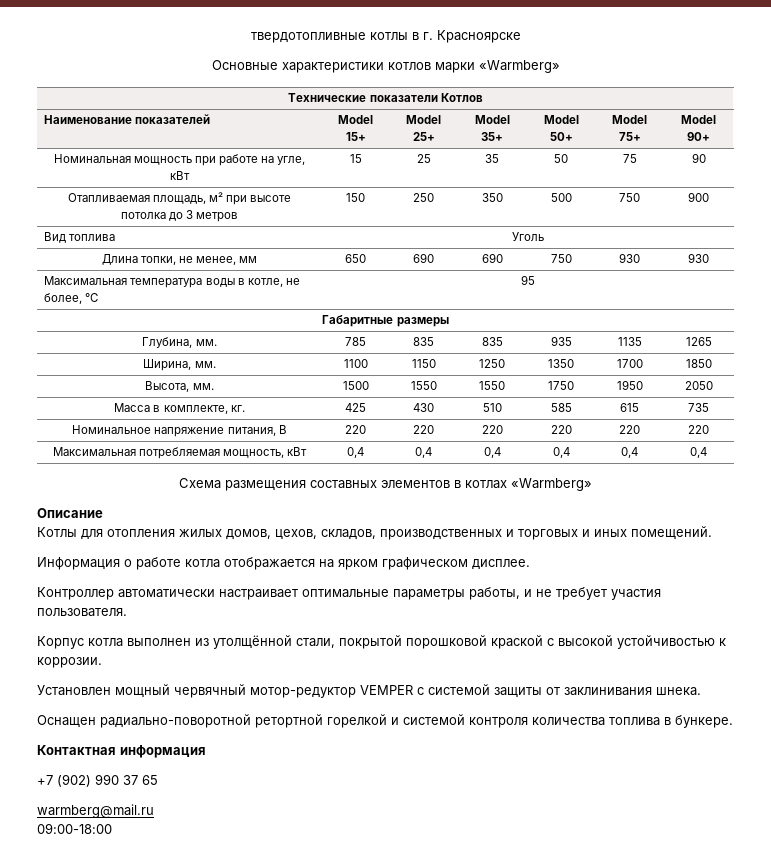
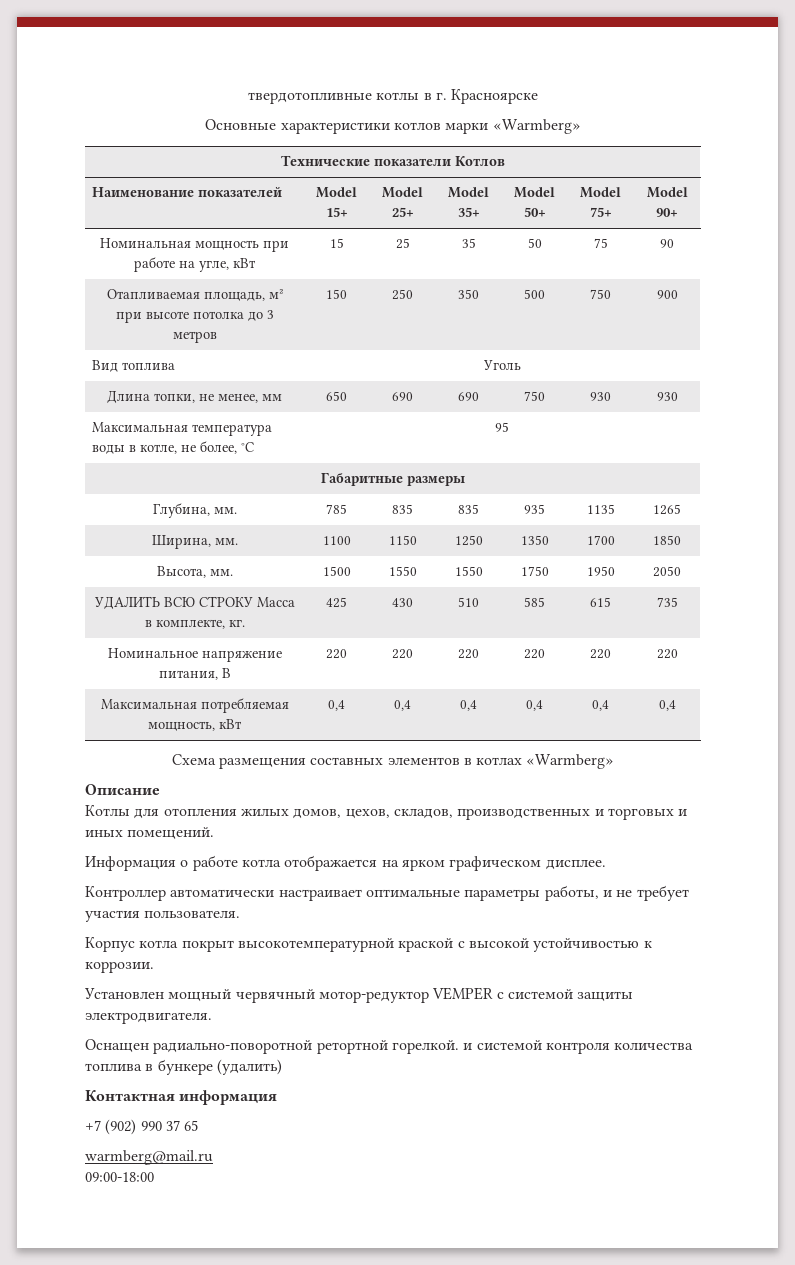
- Масса в комплекте, кг. | 425 | 430 | 510 | 585 | 615 | 735
+ УДАЛИТЬ ВСЮ СТРОКУ Масса в комплекте, кг. | 425 | 430 | 510 | 585 | 615 | 735
- Корпус котла выполнен из утолщённой стали, покрытой порошковой краской с высокой устойчивостью к коррозии.
+ Корпус котла покрыт высокотемпературной краской с высокой устойчивостью к коррозии.
- Установлен мощный червячный мотор-редуктор VЕМРЕR с системой защиты от заклинивания шнека.
+ Установлен мощный червячный мотор-редуктор VЕМРЕR с системой защиты электродвигателя.
- Оснащен радиально-поворотной ретортной горелкой и системой контроля количества топлива в бункере.
+ Оснащен радиально-поворотной ретортной горелкой. и системой контроля количества топлива в бункере (удалить)

